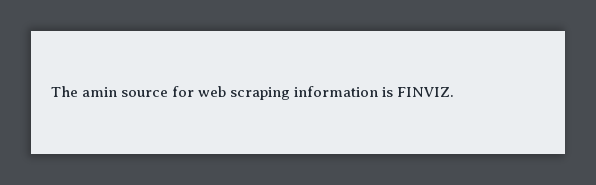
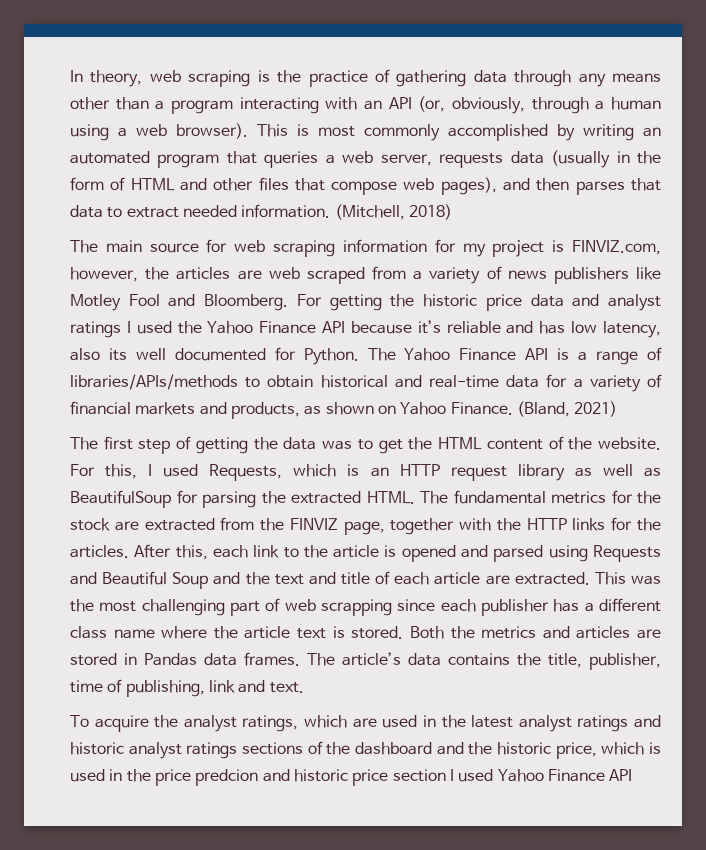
- The amin source for web scraping information is FINVIZ.
+ In theory, web scraping is the practice of gathering data through any means other than a program interacting with an API (or, obviously, through a human using a web browser). This is most commonly accomplished by writing an automated program that queries a web server, requests data (usually in the form of HTML and other files that compose web pages), and then parses that data to extract needed information. (Mitchell, 2018)
+ The main source for web scraping information for my project is FINVIZ.com, however, the articles are web scraped from a variety of news publishers like Motley Fool and Bloomberg. For getting the historic price data and analyst ratings I used the Yahoo Finance API because it’s reliable and has low latency, also its well documented for Python. The Yahoo Finance API is a range of libraries/APIs/methods to obtain historical and real-time data for a variety of financial markets and products, as shown on Yahoo Finance. (Bland, 2021)
+ The first step of getting the data was to get the HTML content of the website. For this, I used Requests, which is an HTTP request library as well as BeautifulSoup for parsing the extracted HTML. The fundamental metrics for the stock are extracted from the FINVIZ page, together with the HTTP links for the articles. After this, each link to the article is opened and parsed using Requests and Beautiful Soup and the text and title of each article are extracted. This was the most challenging part of web scrapping since each publisher has a different class name where the article text is stored. Both the metrics and articles are stored in Pandas data frames. The article’s data contains the title, publisher, time of publishing, link and text.
+ To acquire the analyst ratings, which are used in the latest analyst ratings and historic analyst ratings sections of the dashboard and the historic price, which is used in the price predcion and historic price section I used Yahoo Finance API

